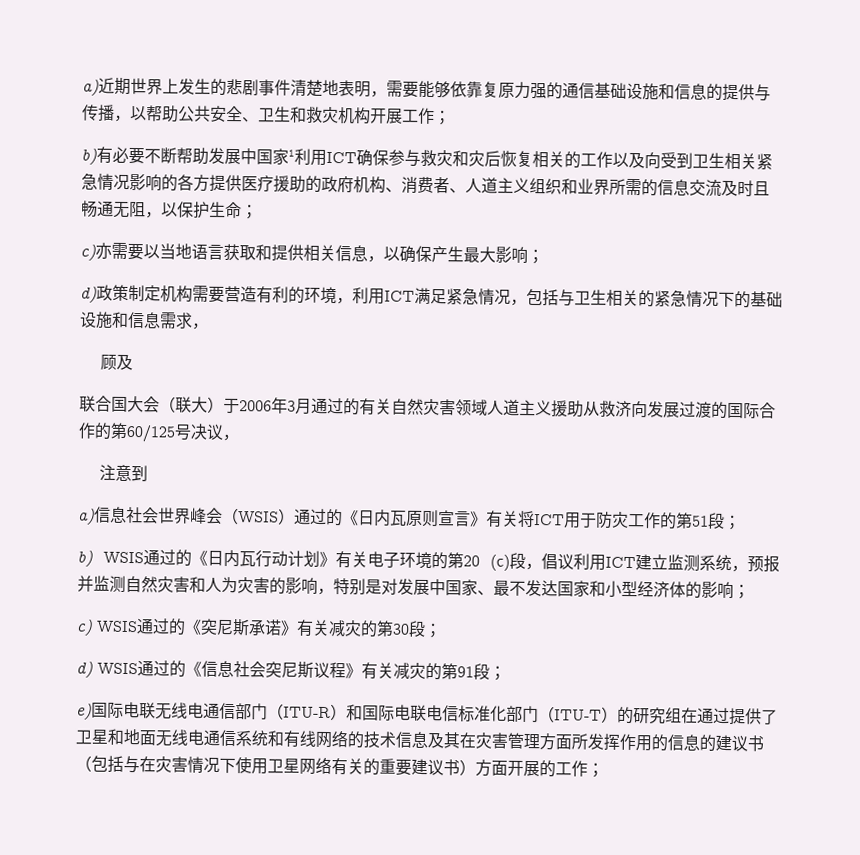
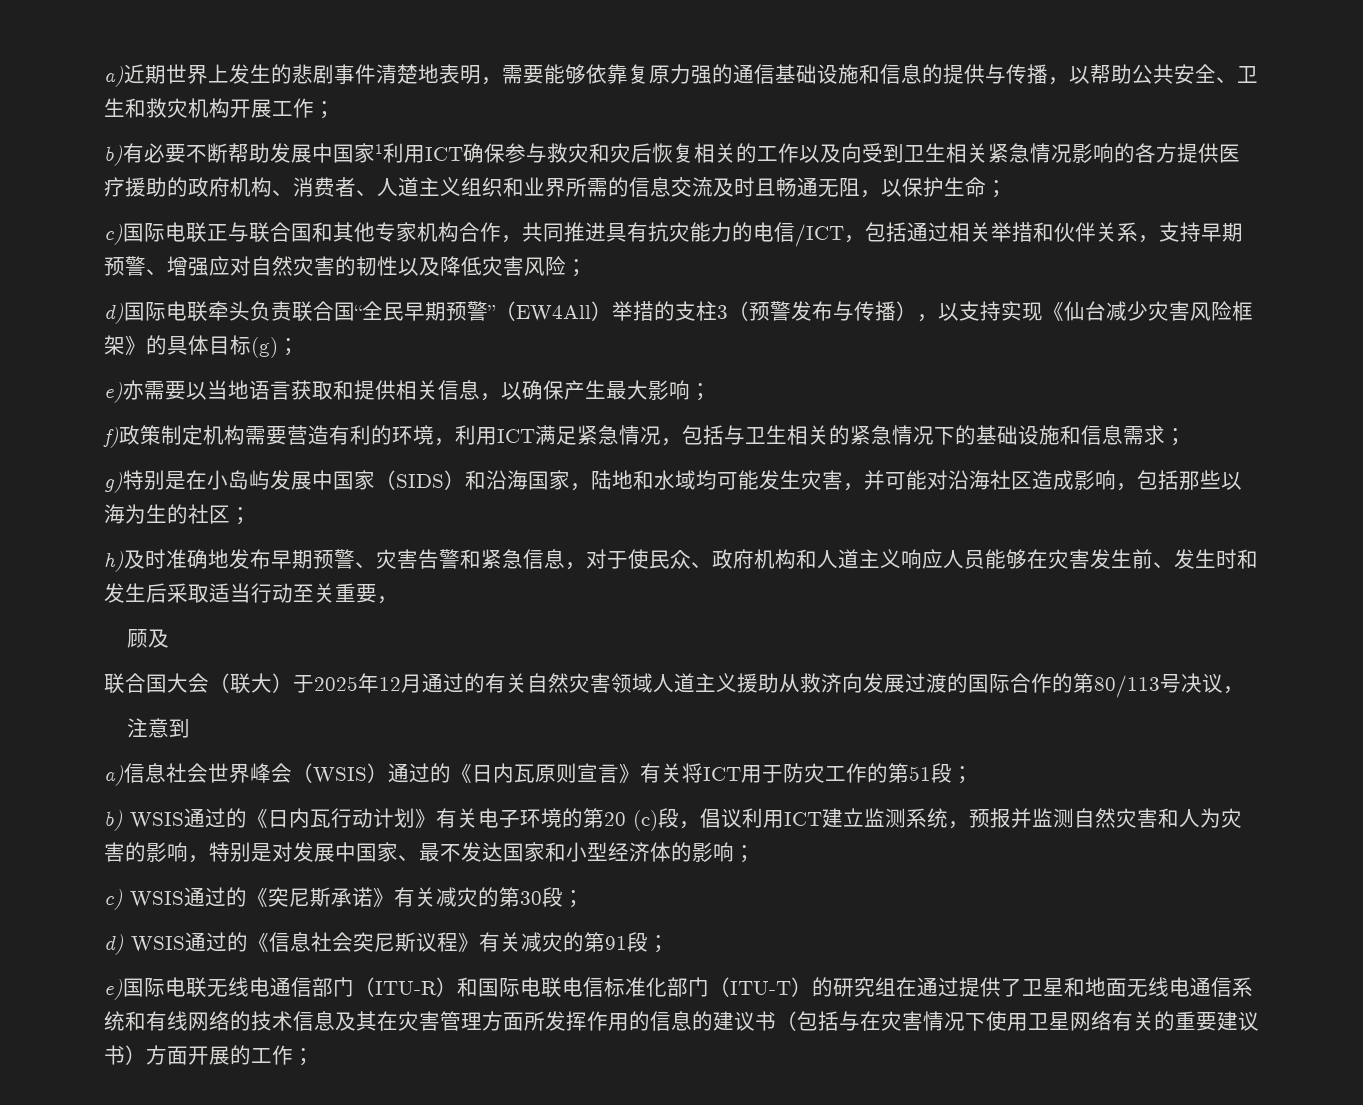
- c)亦需要以当地语言获取和提供相关信息，以确保产生最大影响；
+ c)国际电联正与联合国和其他专家机构合作，共同推进具有抗灾能力的电信/ICT，包括通过相关举措和伙伴关系，支持早期预警、增强应对自然灾害的韧性以及降低灾害风险；
+ d)国际电联牵头负责联合国“全民早期预警”（EW4All）举措的支柱3（预警发布与传播），以支持实现《仙台减少灾害风险框架》的具体目标(g)；
+ e)亦需要以当地语言获取和提供相关信息，以确保产生最大影响；
- d)政策制定机构需要营造有利的环境，利用ICT满足紧急情况，包括与卫生相关的紧急情况下的基础设施和信息需求，
+ f)政策制定机构需要营造有利的环境，利用ICT满足紧急情况，包括与卫生相关的紧急情况下的基础设施和信息需求；
+ g)特别是在小岛屿发展中国家（SIDS）和沿海国家，陆地和水域均可能发生灾害，并可能对沿海社区造成影响，包括那些以海为生的社区；
+ h)及时准确地发布早期预警、灾害告警和紧急信息，对于使民众、政府机构和人道主义响应人员能够在灾害发生前、发生时和发生后采取适当行动至关重要，
- 联合国大会（联大）于2006年3月通过的有关自然灾害领域人道主义援助从救济向发展过渡的国际合作的第60/125号决议，
+ 联合国大会（联大）于2025年12月通过的有关自然灾害领域人道主义援助从救济向发展过渡的国际合作的第80/113号决议，

